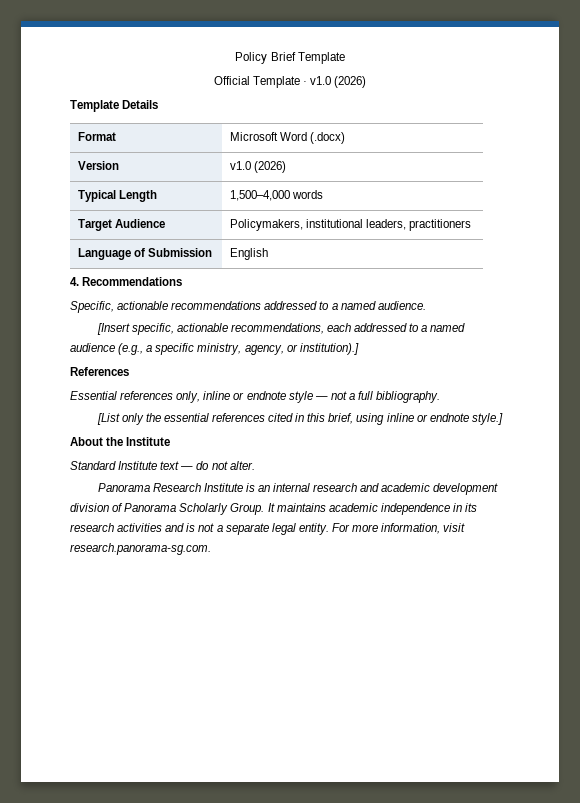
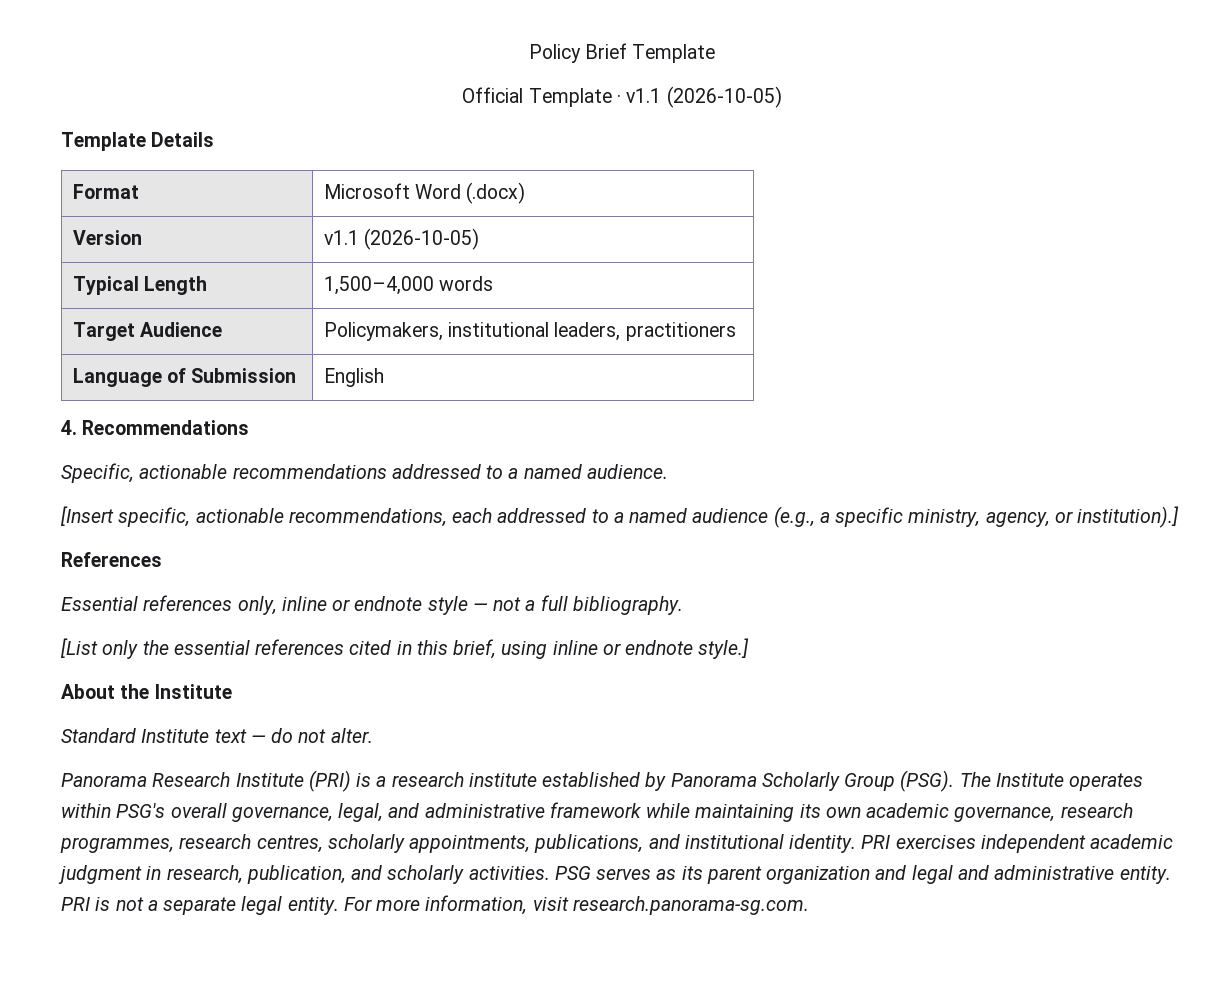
- Official Template · v1.0 (2026)
+ Official Template · v1.1 (2026-10-05)
- Version | v1.0 (2026)
+ Version | v1.1 (2026-10-05)
- Panorama Research Institute is an internal research and academic development division of Panorama Scholarly Group. It maintains academic independence in its research activities and is not a separate legal entity.
+ Panorama Research Institute (PRI) is a research institute established by Panorama Scholarly Group (PSG). The Institute operates within PSG's overall governance, legal, and administrative framework while maintaining its own academic governance, research programmes, research centres, scholarly appointments, publications, and institutional identity. PRI exercises independent academic judgment in research, publication, and scholarly activities. PSG serves as its parent organization and legal and administrative entity. PRI is not a separate legal entity.

